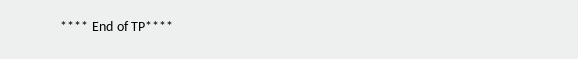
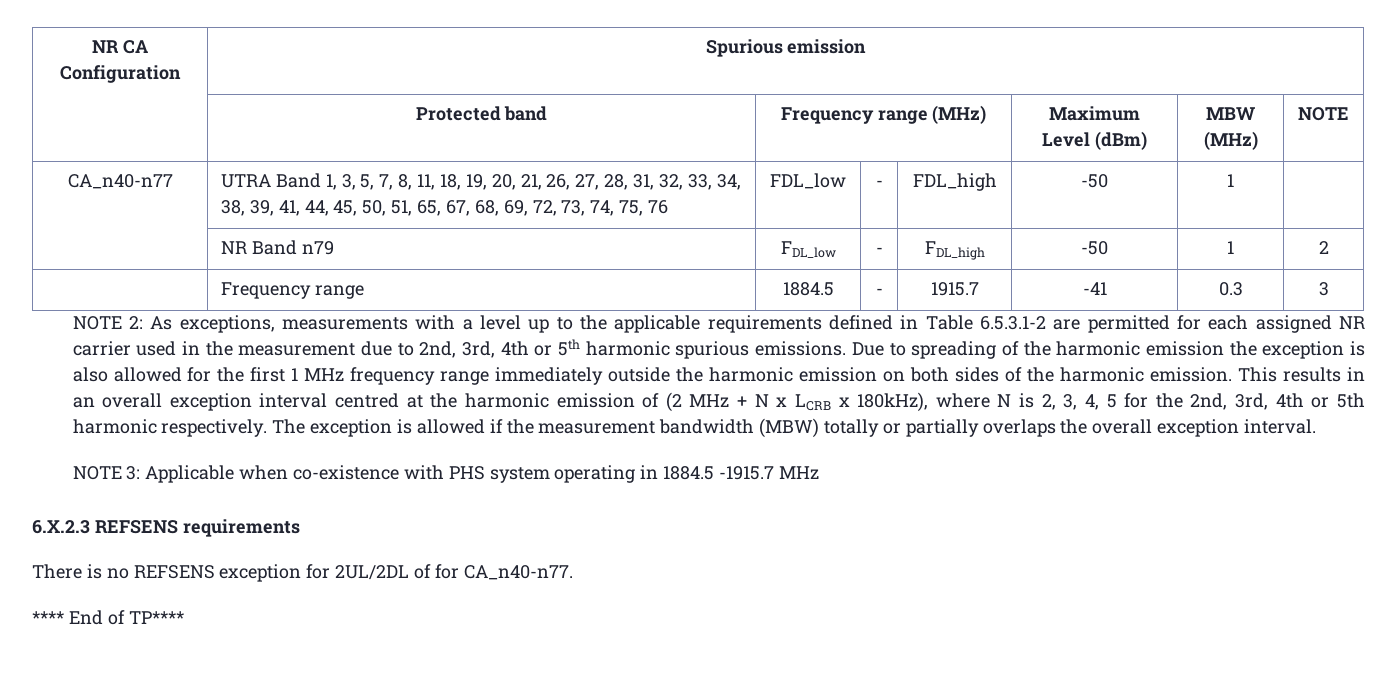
+ NR CA Configuration | Spurious emission
+ | Protected band | Frequency range (MHz) | Maximum Level (dBm) | MBW (MHz) | NOTE
+ CA_n40-n77 | UTRA Band 1, 3, 5, 7, 8, 11, 18, 19, 20, 21, 26, 27, 28, 31, 32, 33, 34, 38, 39, 41, 44, 45, 50, 51, 65, 67, 68, 69, 72, 73, 74, 75, 76 | FDL_low | - | FDL_high | -50 | 1 |
+ | NR Band n79 | FDL_low | - | FDL_high | -50 | 1 | 2
+ | Frequency range | 1884.5 | - | 1915.7 | -41 | 0.3 | 3
+ NOTE 2: As exceptions, measurements with a level up to the applicable requirements defined in Table 6.5.3.1-2 are permitted for each assigned NR carrier used in the measurement due to 2nd, 3rd, 4th or 5th harmonic spurious emissions. Due to spreading of the harmonic emission the exception is also allowed for the first 1 MHz frequency range immediately outside the harmonic emission on both sides of the harmonic emission. This results in an overall exception interval centred at the harmonic emission of (2 MHz + N x LCRB x 180kHz), where N is 2, 3, 4, 5 for the 2nd, 3rd, 4th or 5th harmonic respectively. The exception is allowed if the measurement bandwidth (MBW) totally or partially overlaps the overall exception interval.
+ NOTE 3: Applicable when co-existence with PHS system operating in 1884.5 -1915.7 MHz
+ 6.X.2.3 REFSENS requirements
+ There is no REFSENS exception for 2UL/2DL of for CA_n40-n77.

